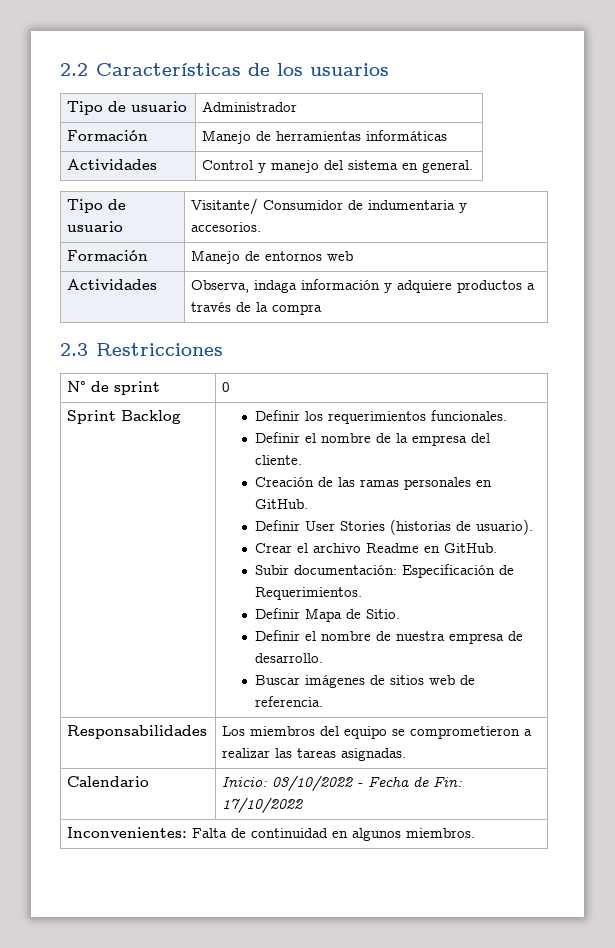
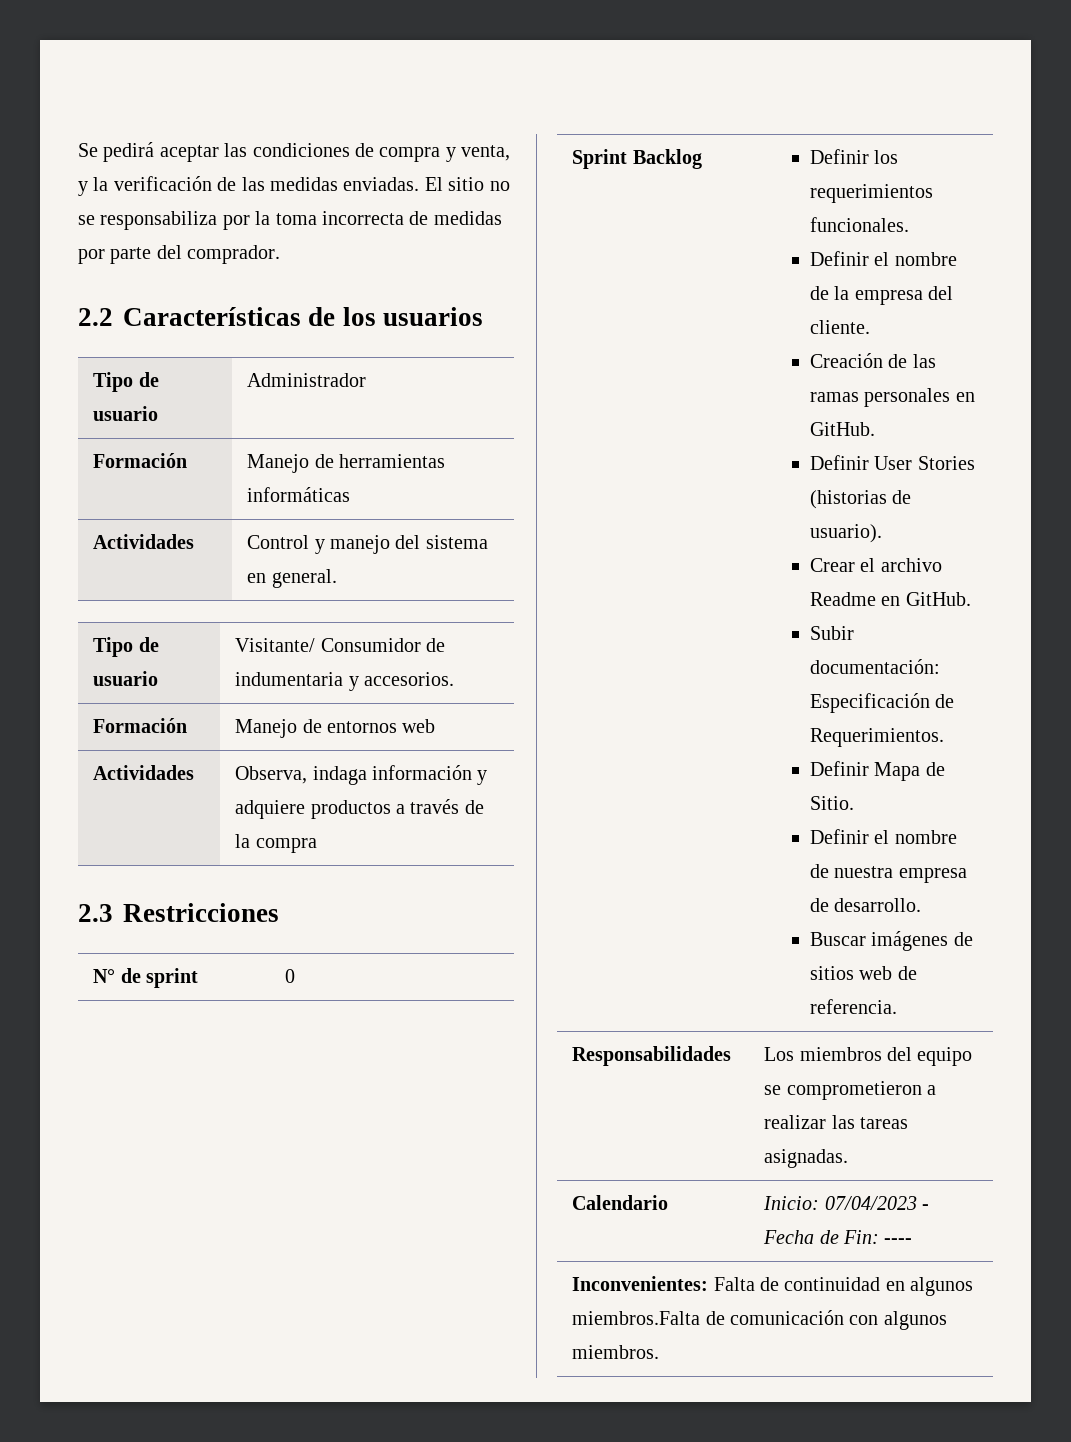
+ Se pedirá aceptar las condiciones de compra y venta, y la verificación de las medidas enviadas. El sitio no se responsabiliza por la toma incorrecta de medidas por parte del comprador.
- Calendario | Inicio: 03/10/2022 - Fecha de Fin: 17/10/2022
+ Calendario | Inicio: 07/04/2023 - Fecha de Fin: ----
- Inconvenientes: Falta de continuidad en algunos miembros.
+ Inconvenientes: Falta de continuidad en algunos miembros.Falta de comunicación con algunos miembros.

